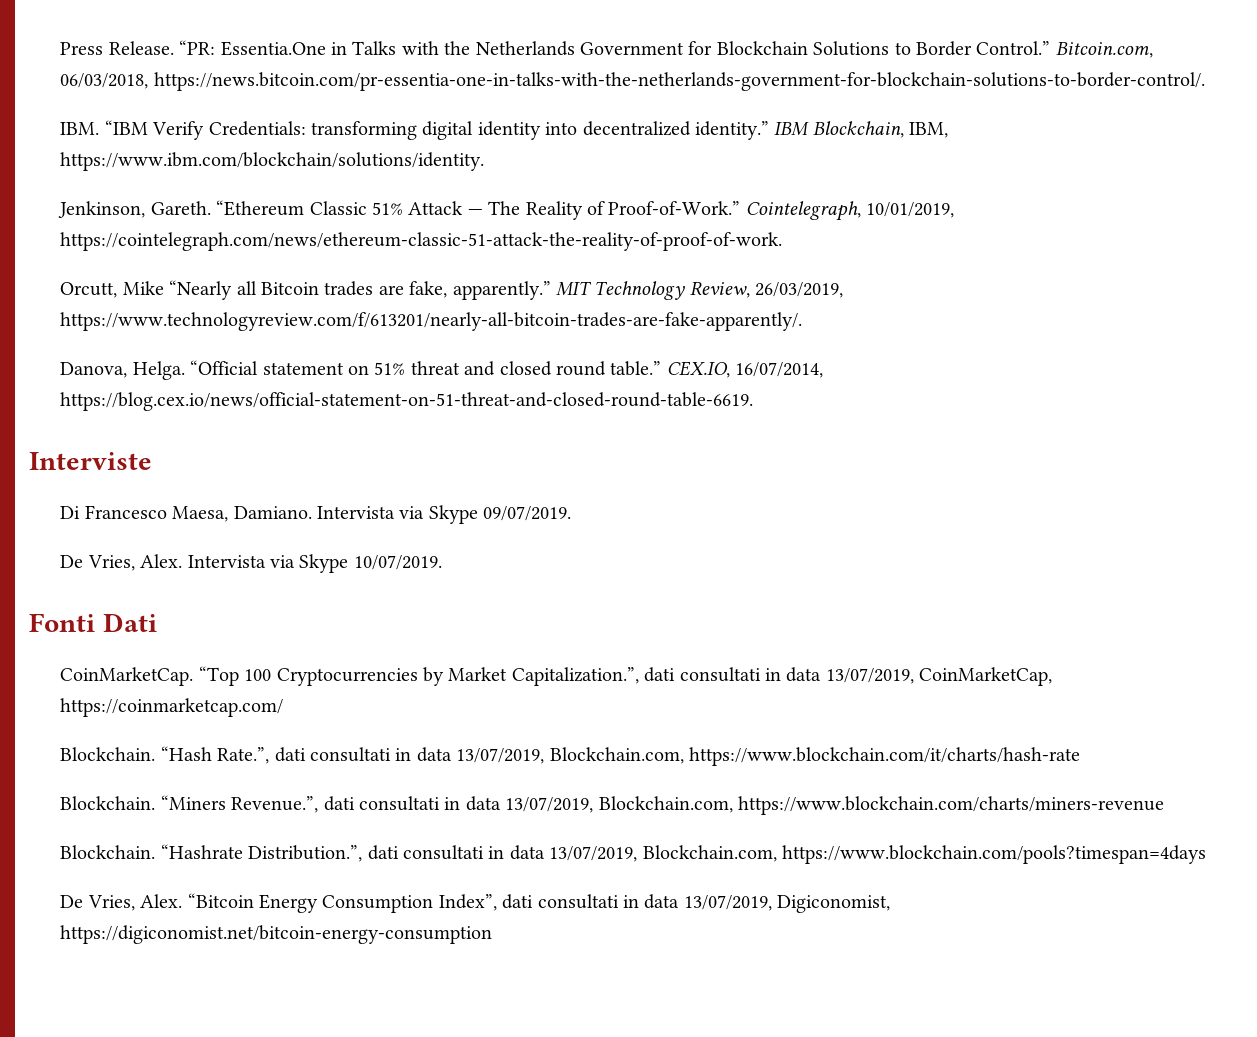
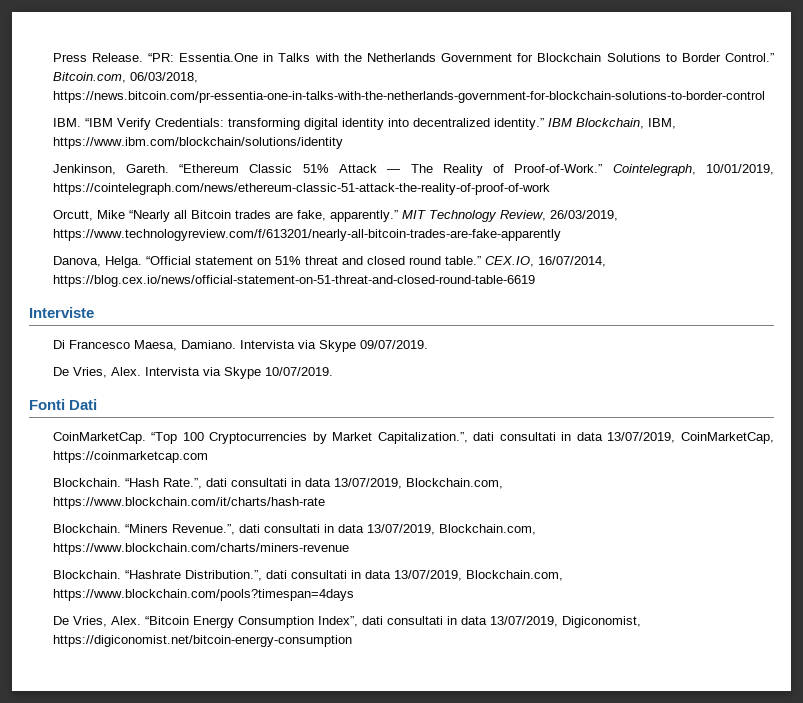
- Bitcoin.com, 06/03/2018, https://news.bitcoin.com/pr-essentia-one-in-talks-with-the-netherlands-government-for-blockchain-solutions-to-border-control/.
+ Bitcoin.com, 06/03/2018, https://news.bitcoin.com/pr-essentia-one-in-talks-with-the-netherlands-government-for-blockchain-solutions-to-border-control
- IBM Blockchain, IBM, https://www.ibm.com/blockchain/solutions/identity.
+ IBM Blockchain, IBM, https://www.ibm.com/blockchain/solutions/identity
- Cointelegraph, 10/01/2019, https://cointelegraph.com/news/ethereum-classic-51-attack-the-reality-of-proof-of-work.
+ Cointelegraph, 10/01/2019, https://cointelegraph.com/news/ethereum-classic-51-attack-the-reality-of-proof-of-work
- MIT Technology Review, 26/03/2019, https://www.technologyreview.com/f/613201/nearly-all-bitcoin-trades-are-fake-apparently/.
+ MIT Technology Review, 26/03/2019, https://www.technologyreview.com/f/613201/nearly-all-bitcoin-trades-are-fake-apparently
- CEX.IO, 16/07/2014, https://blog.cex.io/news/official-statement-on-51-threat-and-closed-round-table-6619.
+ CEX.IO, 16/07/2014, https://blog.cex.io/news/official-statement-on-51-threat-and-closed-round-table-6619
- “Top 100 Cryptocurrencies by Market Capitalization.”, dati consultati in data 13/07/2019, CoinMarketCap, https://coinmarketcap.com/
+ “Top 100 Cryptocurrencies by Market Capitalization.”, dati consultati in data 13/07/2019, CoinMarketCap, https://coinmarketcap.com

